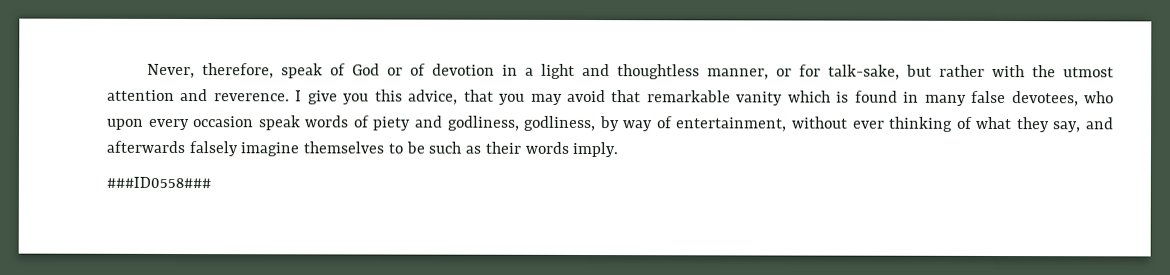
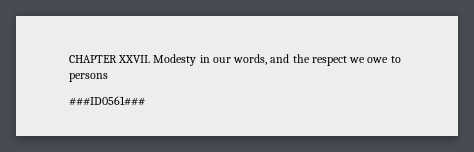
- Never, therefore, speak of God or of devotion in a light and thoughtless manner, or for talk-sake, but rather with the utmost attention and reverence. I give you this advice, that you may avoid that remarkable vanity which is found in many false devotees, who upon every occasion speak words of piety and godliness, godliness, by way of entertainment, without ever thinking of what they say, and afterwards falsely imagine themselves to be such as their words imply.
- ###ID0558###
+ CHAPTER XXVII. Modesty in our words, and the respect we owe to persons
+ ###ID0561###

